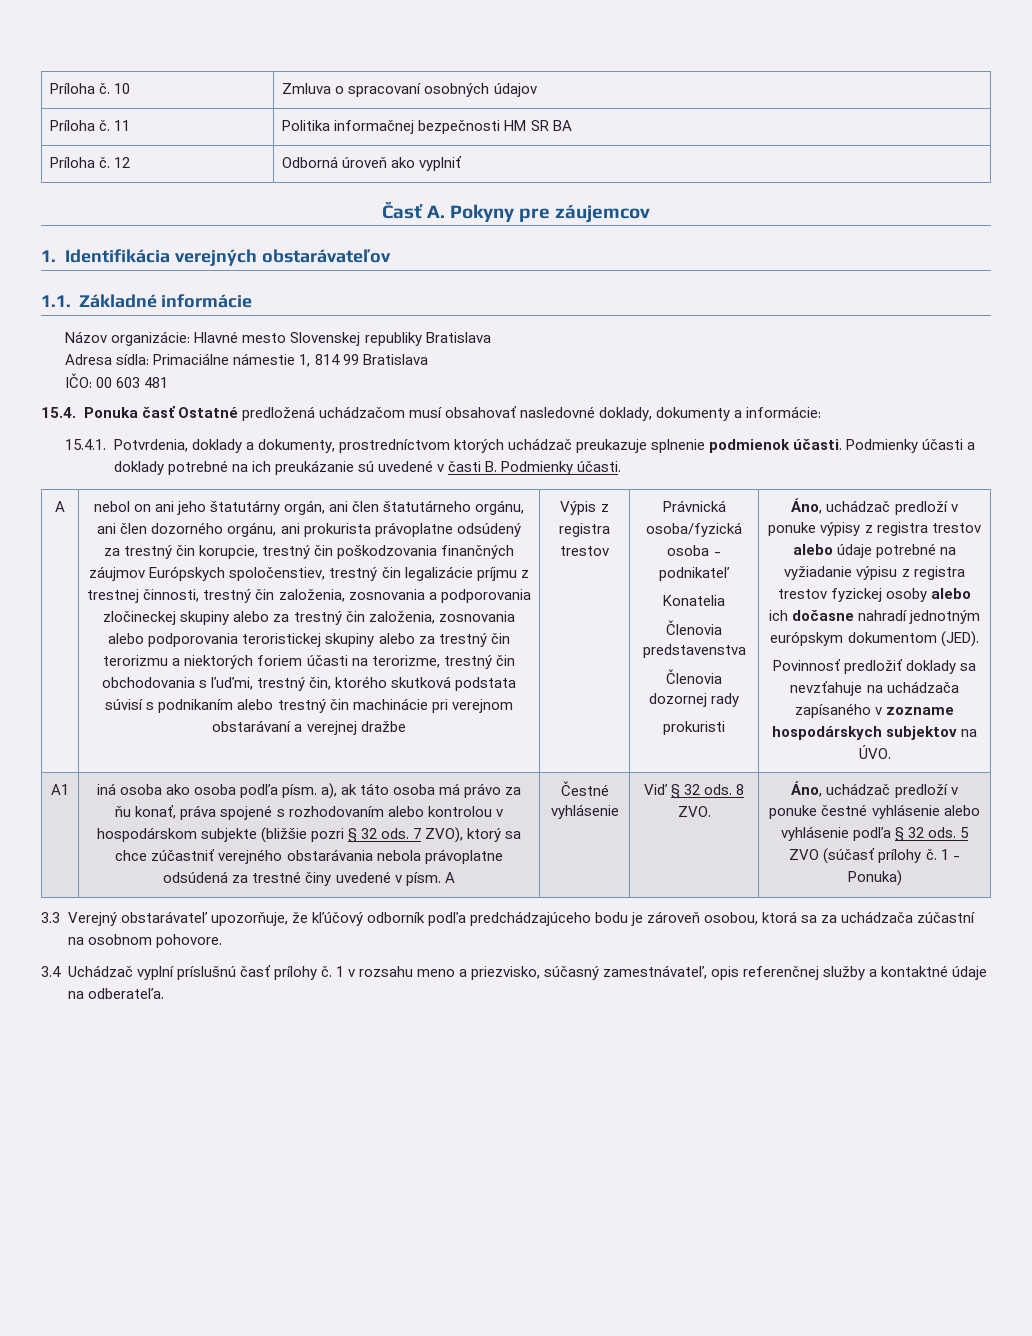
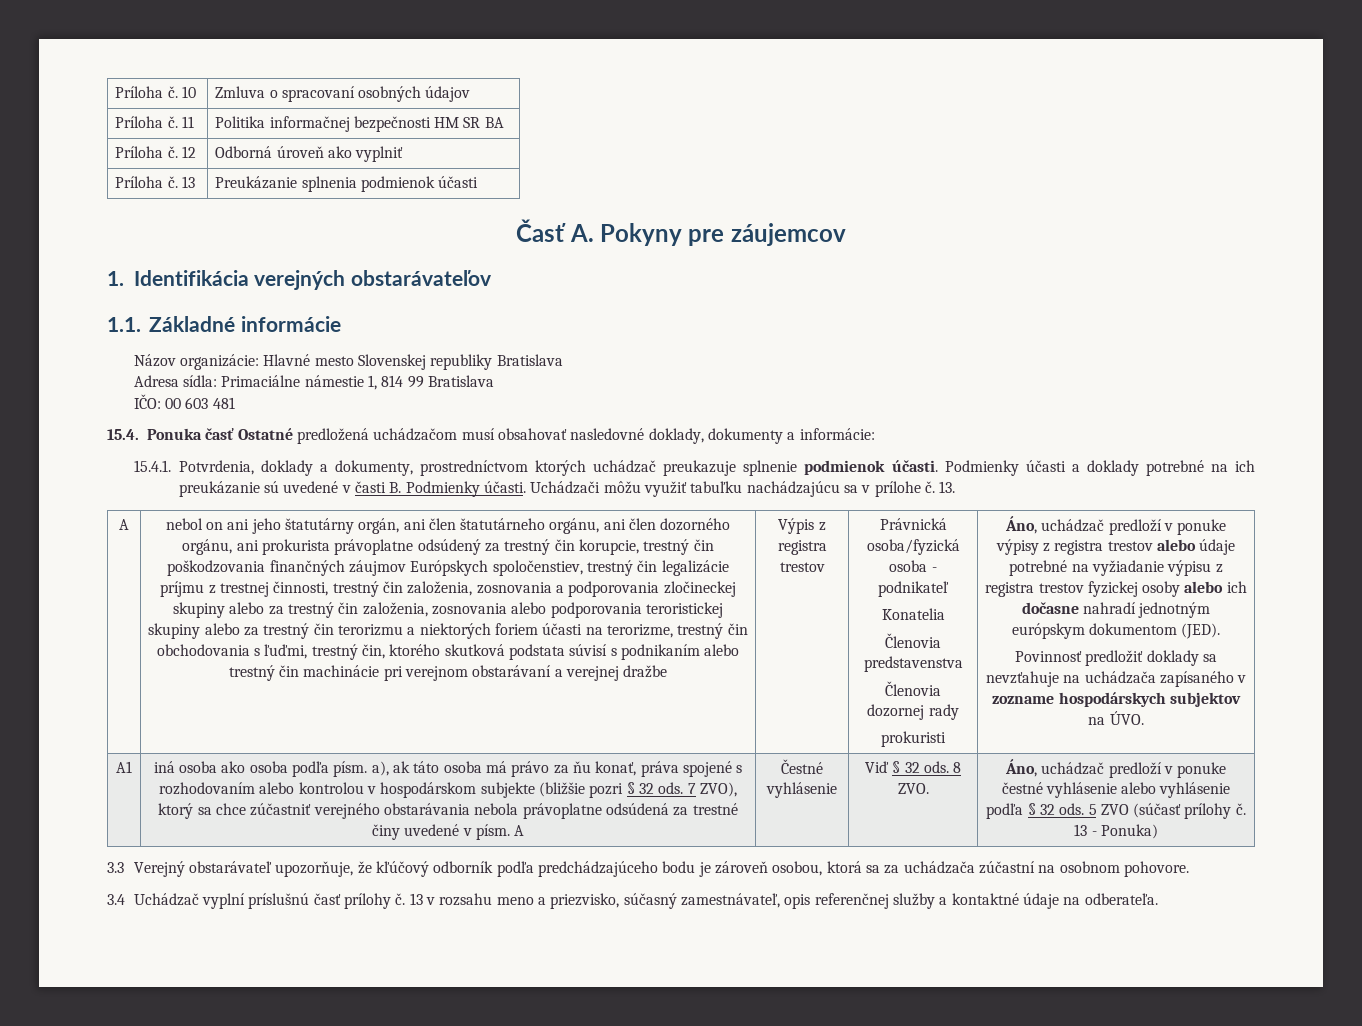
+ Príloha č. 13 | Preukázanie splnenia podmienok účasti
+ Uchádzači môžu využiť tabuľku nachádzajúcu sa v prílohe č. 13.
- 1 - Ponuka)
+ 13 - Ponuka)
- 1 v rozsahu meno a priezvisko, súčasný zamestnávateľ, opis referenčnej služby a kontaktné údaje na odberateľa.
+ 13 v rozsahu meno a priezvisko, súčasný zamestnávateľ, opis referenčnej služby a kontaktné údaje na odberateľa.

